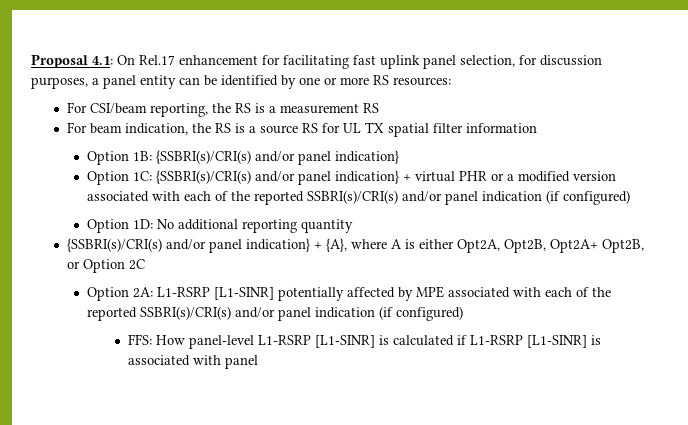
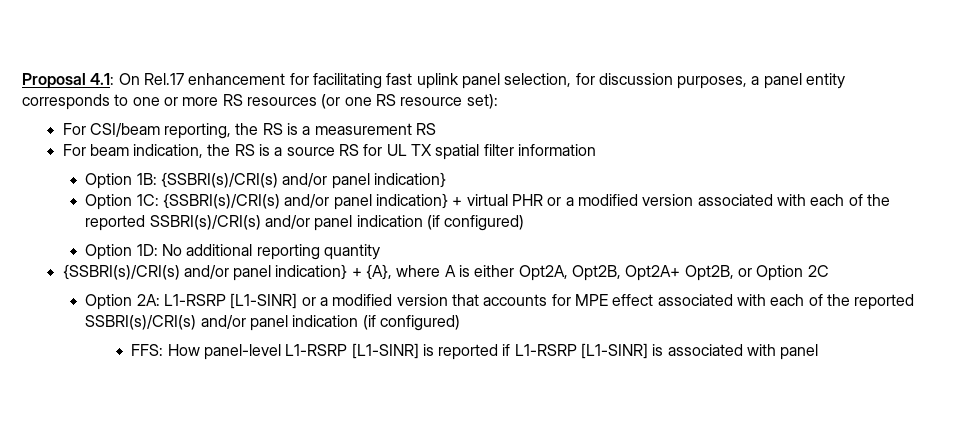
- Proposal 4.1: On Rel.17 enhancement for facilitating fast uplink panel selection, for discussion purposes, a panel entity can be identified by one or more RS resources:
+ Proposal 4.1: On Rel.17 enhancement for facilitating fast uplink panel selection, for discussion purposes, a panel entity corresponds to one or more RS resources (or one RS resource set):
- Option 2A: L1-RSRP [L1-SINR] potentially affected by MPE associated with each of the reported SSBRI(s)/CRI(s) and/or panel indication (if configured)
+ Option 2A: L1-RSRP [L1-SINR] or a modified version that accounts for MPE effect associated with each of the reported SSBRI(s)/CRI(s) and/or panel indication (if configured)
- FFS: How panel-level L1-RSRP [L1-SINR] is calculated if L1-RSRP [L1-SINR] is associated with panel
+ FFS: How panel-level L1-RSRP [L1-SINR] is reported if L1-RSRP [L1-SINR] is associated with panel

